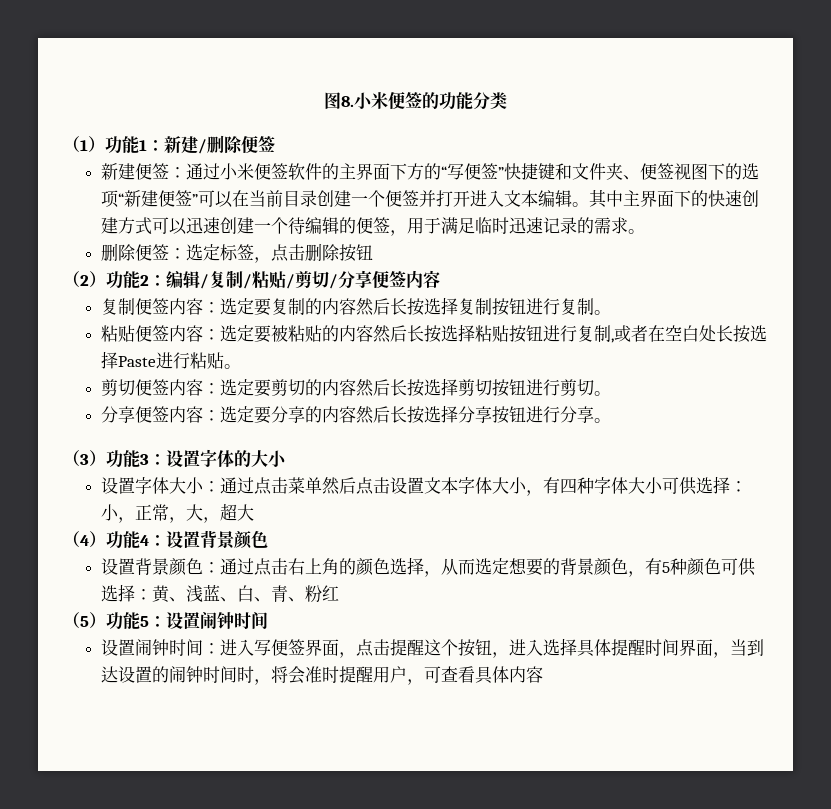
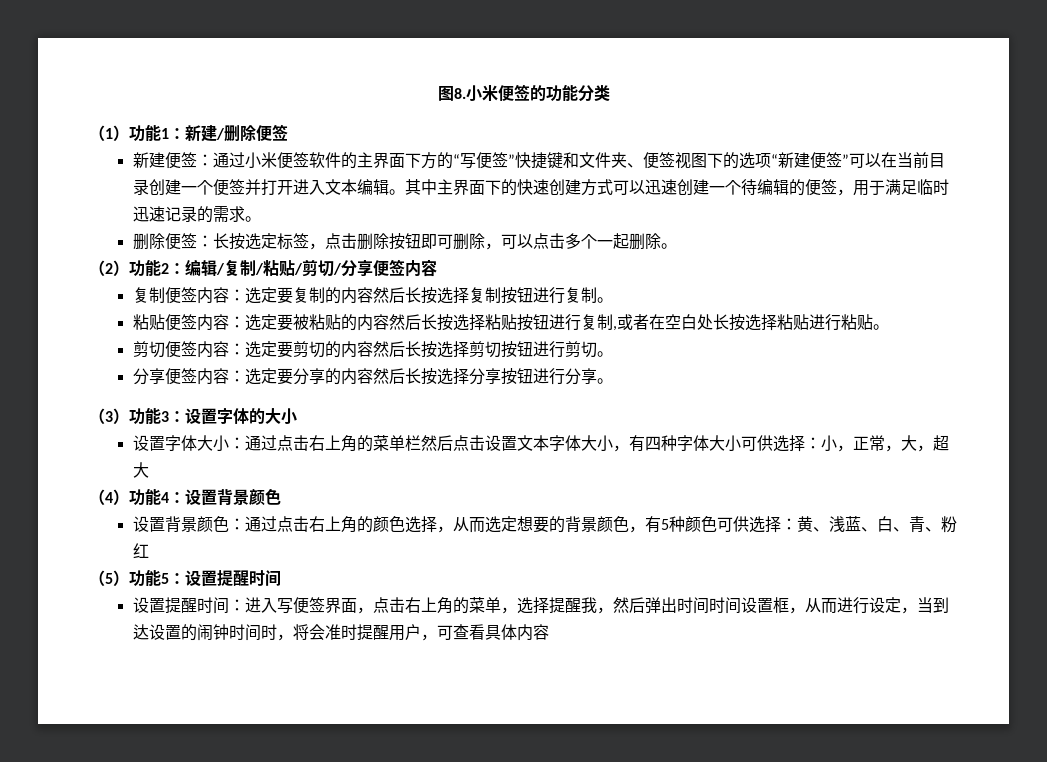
- 删除便签：选定标签，点击删除按钮
+ 删除便签：长按选定标签，点击删除按钮即可删除，可以点击多个一起删除。
- 粘贴便签内容：选定要被粘贴的内容然后长按选择粘贴按钮进行复制,或者在空白处长按选择Paste进行粘贴。
+ 粘贴便签内容：选定要被粘贴的内容然后长按选择粘贴按钮进行复制,或者在空白处长按选择粘贴进行粘贴。
- 设置字体大小：通过点击菜单然后点击设置文本字体大小，有四种字体大小可供选择：小，正常，大，超大
+ 设置字体大小：通过点击右上角的菜单栏然后点击设置文本字体大小，有四种字体大小可供选择：小，正常，大，超大
- （5）功能5：设置闹钟时间
+ （5）功能5：设置提醒时间
- 设置闹钟时间：进入写便签界面，点击提醒这个按钮，进入选择具体提醒时间界面，当到达设置的闹钟时间时，将会准时提醒用户，可查看具体内容
+ 设置提醒时间：进入写便签界面，点击右上角的菜单，选择提醒我，然后弹出时间时间设置框，从而进行设定，当到达设置的闹钟时间时，将会准时提醒用户，可查看具体内容

